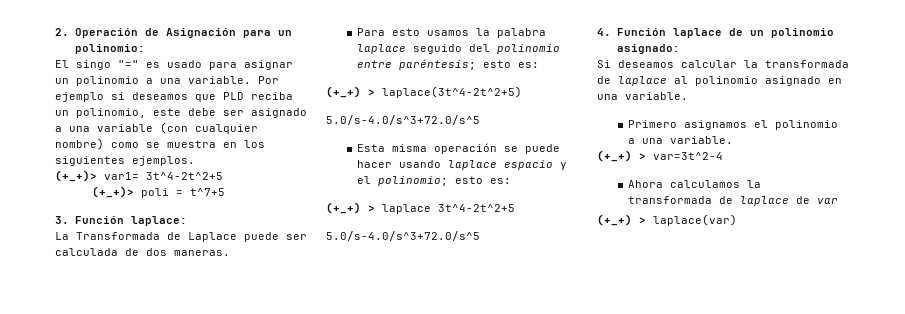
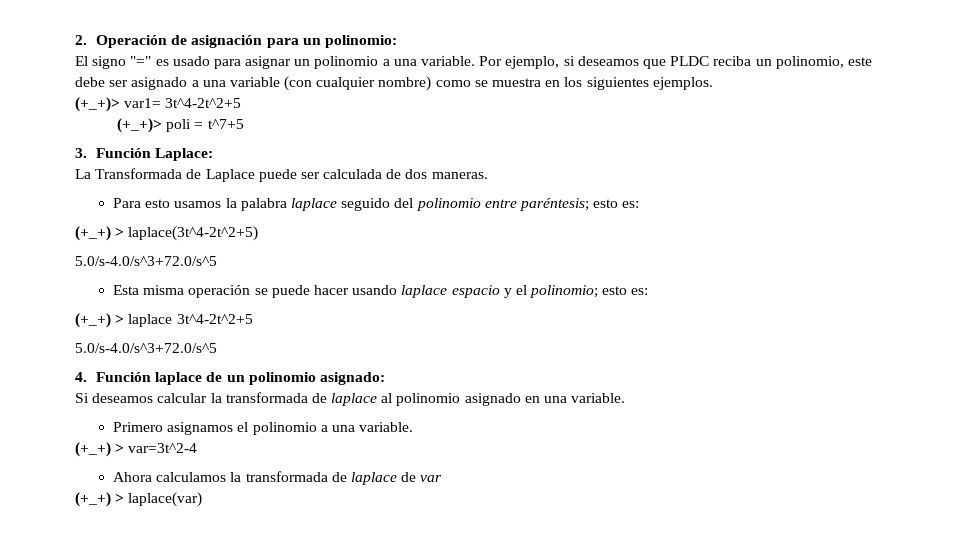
- 2. Operación de Asignación para un polinomio:
+ 2. Operación de asignación para un polinomio:
- El singo "=" es usado para asignar un polinomio a una variable.
+ El signo "=" es usado para asignar un polinomio a una variable.
- Por ejemplo si deseamos que PLD reciba un polinomio, este debe ser asignado a una variable (con cualquier nombre) como se muestra en los siguientes ejemplos.
+ Por ejemplo, si deseamos que PLDC reciba un polinomio, este debe ser asignado a una variable (con cualquier nombre) como se muestra en los siguientes ejemplos.
- 3. Función laplace:
+ 3. Función Laplace:

